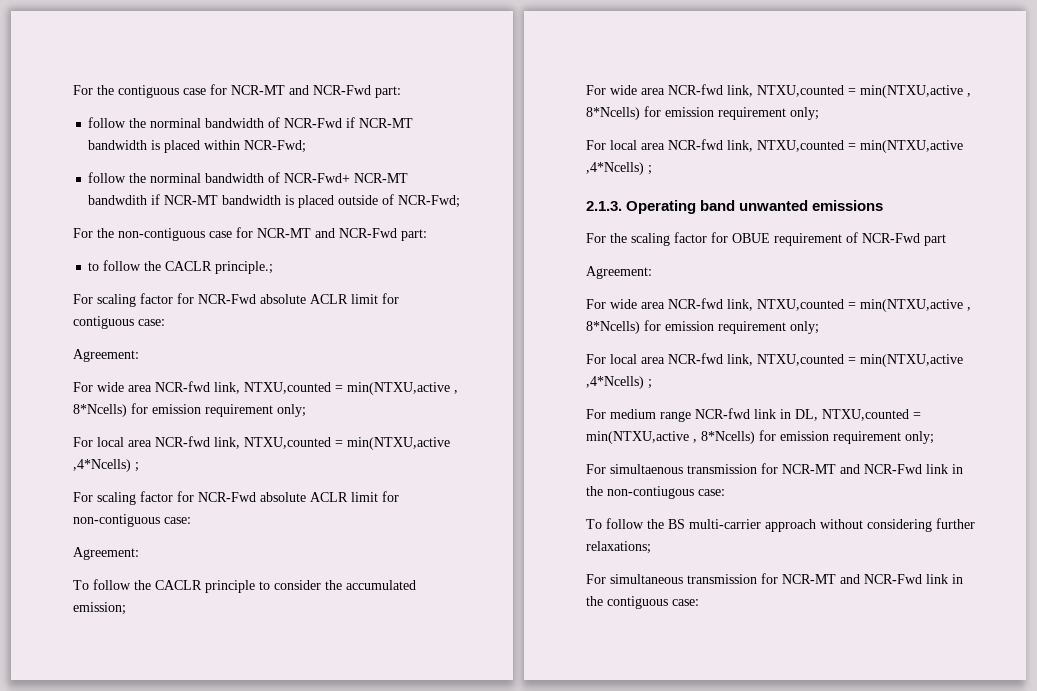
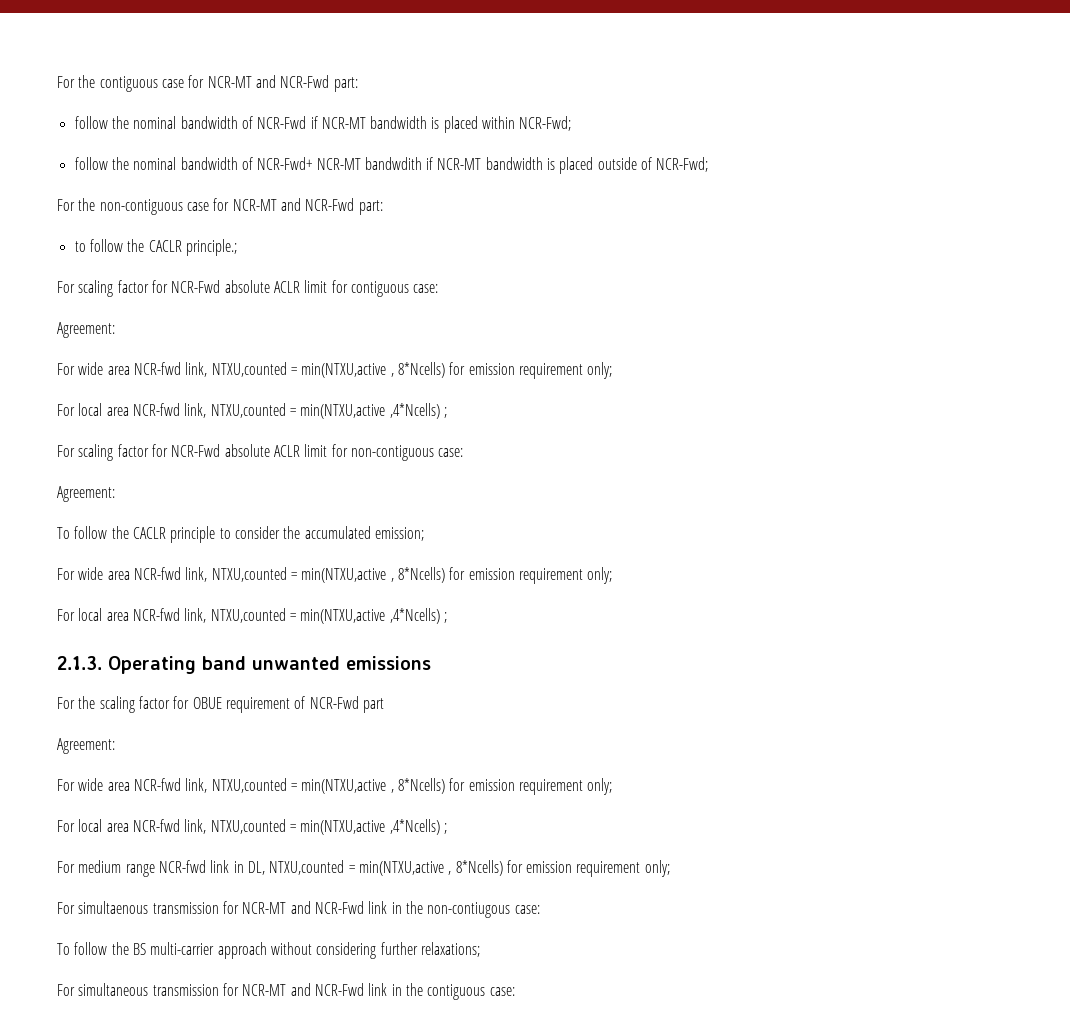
- follow the norminal bandwidth of NCR-Fwd if NCR-MT bandwidth is placed within NCR-Fwd;
+ follow the nominal bandwidth of NCR-Fwd if NCR-MT bandwidth is placed within NCR-Fwd;
- follow the norminal bandwidth of NCR-Fwd+ NCR-MT bandwdith if NCR-MT bandwidth is placed outside of NCR-Fwd;
+ follow the nominal bandwidth of NCR-Fwd+ NCR-MT bandwdith if NCR-MT bandwidth is placed outside of NCR-Fwd;

